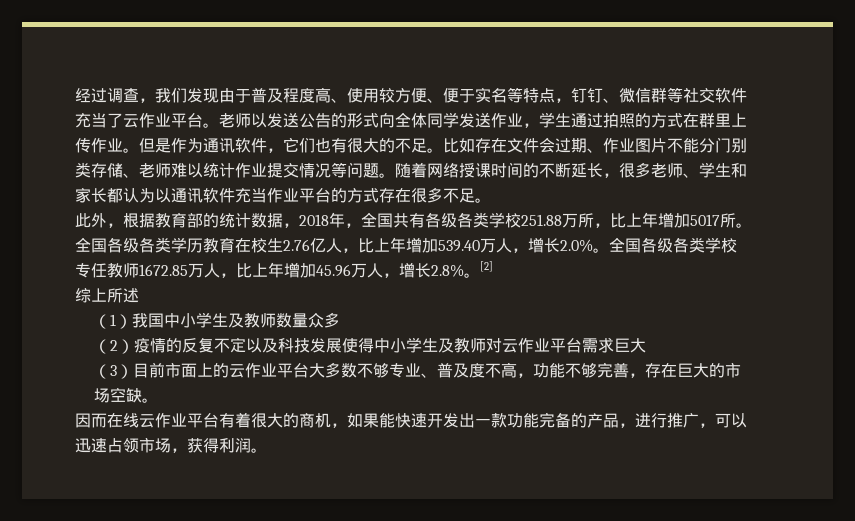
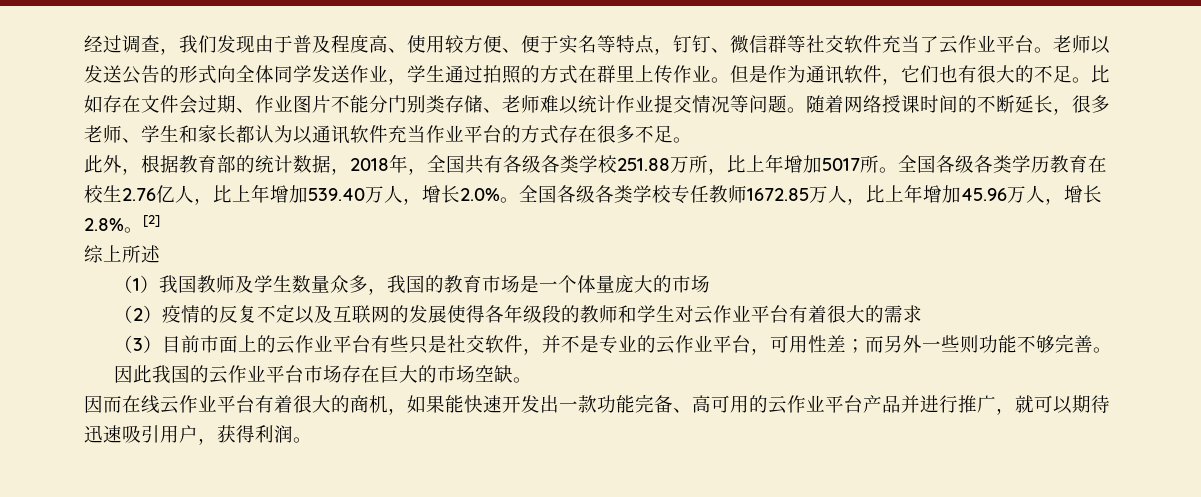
- （1）我国中小学生及教师数量众多
+ （1）我国教师及学生数量众多，我国的教育市场是一个体量庞大的市场
- （2）疫情的反复不定以及科技发展使得中小学生及教师对云作业平台需求巨大
+ （2）疫情的反复不定以及互联网的发展使得各年级段的教师和学生对云作业平台有着很大的需求
- （3）目前市面上的云作业平台大多数不够专业、普及度不高，功能不够完善，存在巨大的市场空缺。
+ （3）目前市面上的云作业平台有些只是社交软件，并不是专业的云作业平台，可用性差；而另外一些则功能不够完善。因此我国的云作业平台市场存在巨大的市场空缺。
- 因而在线云作业平台有着很大的商机，如果能快速开发出一款功能完备的产品，进行推广，可以迅速占领市场，获得利润。
+ 因而在线云作业平台有着很大的商机，如果能快速开发出一款功能完备、高可用的云作业平台产品并进行推广，就可以期待迅速吸引用户，获得利润。

